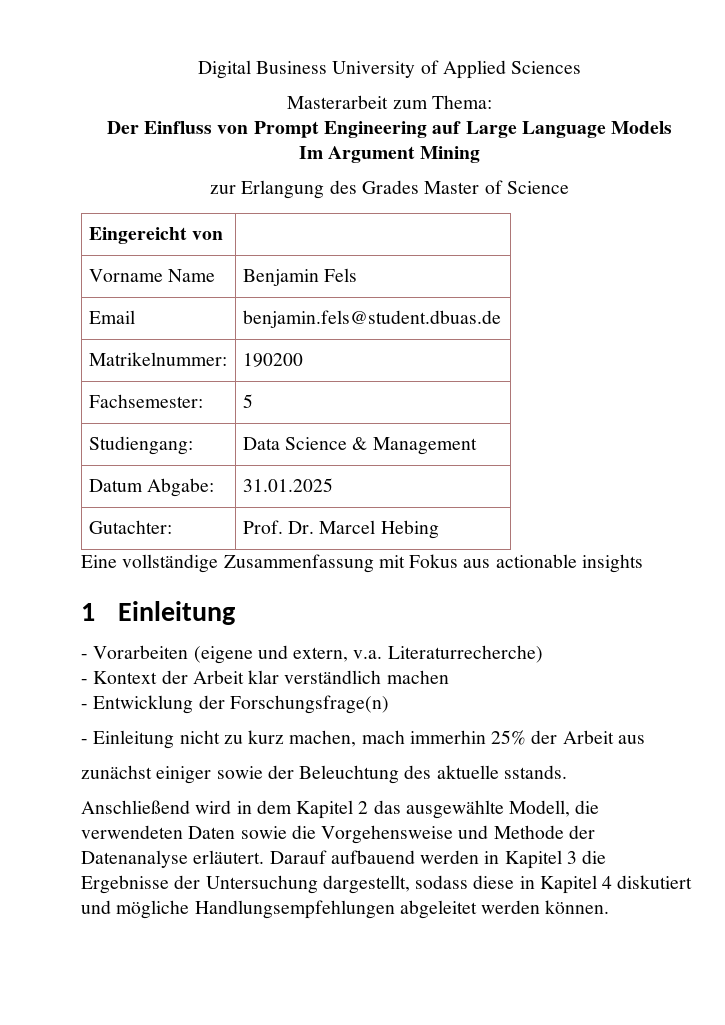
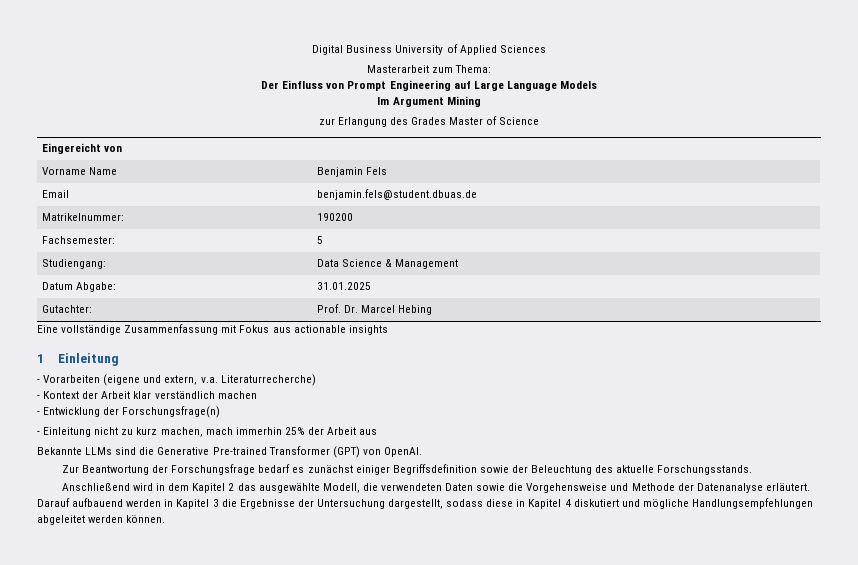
- zunächst einiger sowie der Beleuchtung des aktuelle sstands.
+ Bekannte LLMs sind die Generative Pre-trained Transformer (GPT) von OpenAI.
+ Zur Beantwortung der Forschungsfrage bedarf es zunächst einiger Begriffsdefinition sowie der Beleuchtung des aktuelle Forschungsstands.

